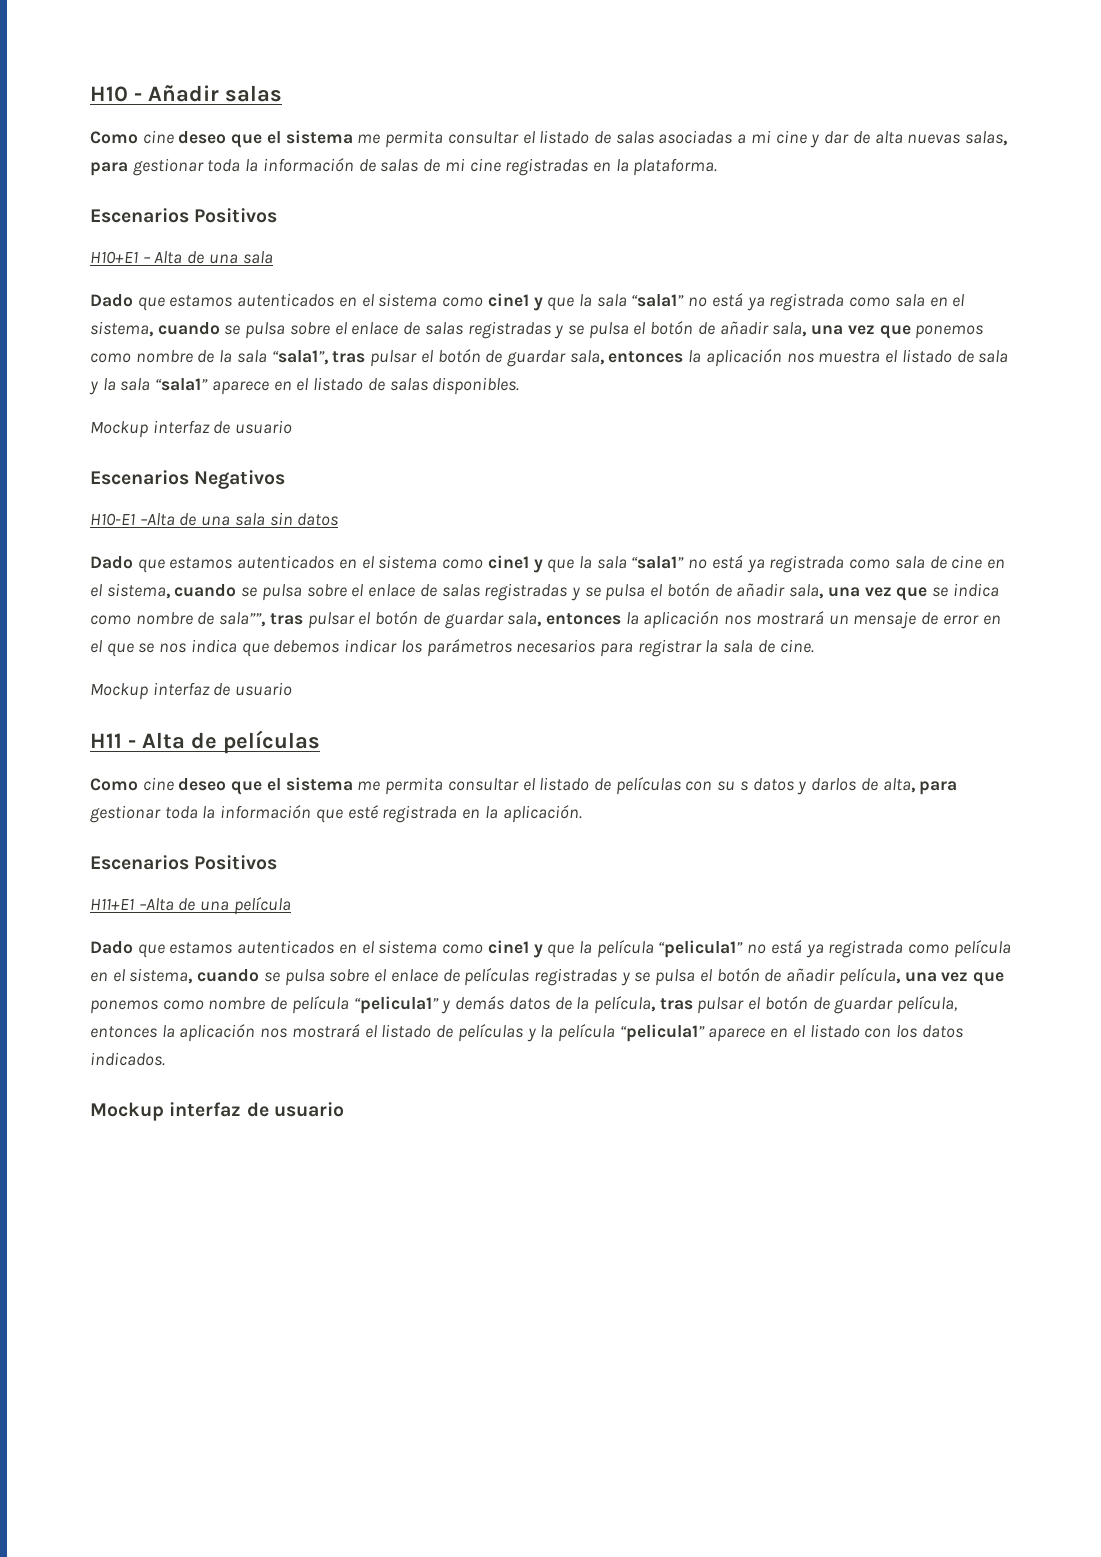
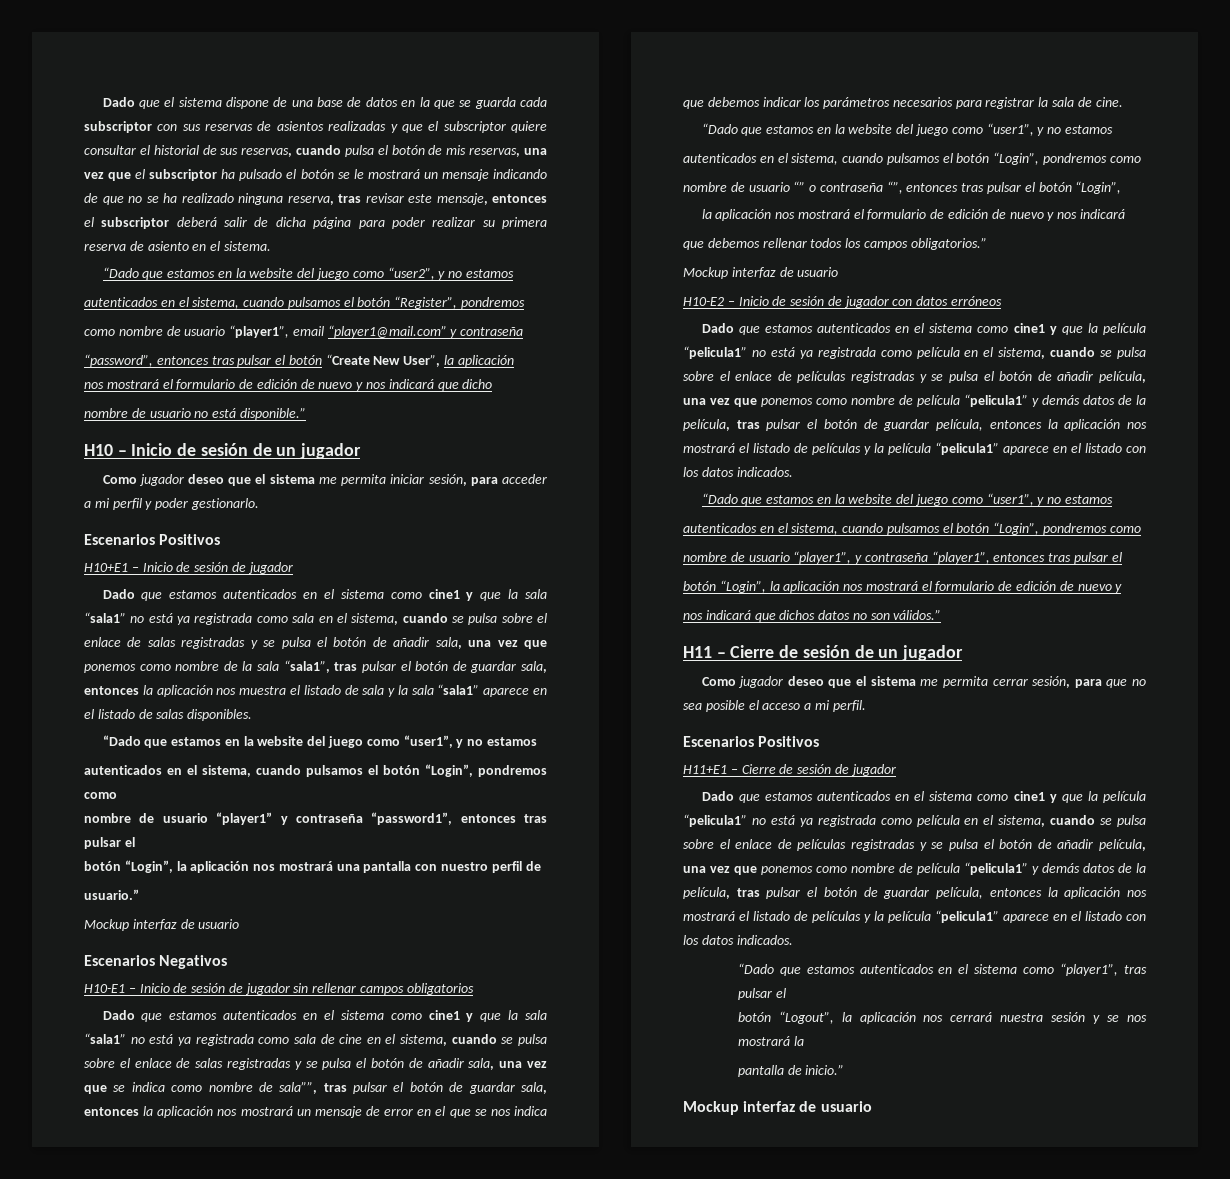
- H10 - Añadir salas
- Como cine deseo que el sistema me permita consultar el listado de salas asociadas a mi cine y dar de alta nuevas salas, para gestionar toda la información de salas de mi cine registradas en la plataforma.
+ Dado que el sistema dispone de una base de datos en la que se guarda cada subscriptor con sus reservas de asientos realizadas y que el subscriptor quiere consultar el historial de sus reservas, cuando pulsa el botón de mis reservas, una vez que el subscriptor ha pulsado el botón se le mostrará un mensaje indicando de que no se ha realizado ninguna reserva, tras revisar este mensaje, entonces el subscriptor deberá salir de dicha página para poder realizar su primera reserva de asiento en el sistema.
+ “Dado que estamos en la website del juego como “user2”, y no estamos
+ autenticados en el sistema, cuando pulsamos el botón “Register”, pondremos
+ como nombre de usuario “player1”, email “player1@mail.com” y contraseña
+ “password”, entonces tras pulsar el botón “Create New User”, la aplicación
+ nos mostrará el formulario de edición de nuevo y nos indicará que dicho
+ nombre de usuario no está disponible.”
+ H10 – Inicio de sesión de un jugador
+ Como jugador deseo que el sistema me permita iniciar sesión, para acceder a mi perfil y poder gestionarlo.
- H10+E1 – Alta de una sala
+ H10+E1 – Inicio de sesión de jugador
  Dado que estamos autenticados en el sistema como cine1 y que la sala “sala1” no está ya registrada como sala en el sistema, cuando se pulsa sobre el enlace de salas registradas y se pulsa el botón de añadir sala, una vez que ponemos como nombre de la sala “sala1”, tras pulsar el botón de guardar sala, entonces la aplicación nos muestra el listado de sala y la sala “sala1” aparece en el listado de salas disponibles.
+ “Dado que estamos en la website del juego como “user1”, y no estamos
+ autenticados en el sistema, cuando pulsamos el botón “Login”, pondremos como
+ nombre de usuario “player1” y contraseña “password1”, entonces tras pulsar el
+ botón “Login”, la aplicación nos mostrará una pantalla con nuestro perfil de
+ usuario.”
- H10-E1 –Alta de una sala sin datos
+ H10-E1 – Inicio de sesión de jugador sin rellenar campos obligatorios
  Dado que estamos autenticados en el sistema como cine1 y que la sala “sala1” no está ya registrada como sala de cine en el sistema, cuando se pulsa sobre el enlace de salas registradas y se pulsa el botón de añadir sala, una vez que se indica como nombre de sala””, tras pulsar el botón de guardar sala, entonces la aplicación nos mostrará un mensaje de error en el que se nos indica que debemos indicar los parámetros necesarios para registrar la sala de cine.
+ “Dado que estamos en la website del juego como “user1”, y no estamos
+ autenticados en el sistema, cuando pulsamos el botón “Login”, pondremos como
+ nombre de usuario “” o contraseña “”, entonces tras pulsar el botón “Login”,
+ la aplicación nos mostrará el formulario de edición de nuevo y nos indicará
+ que debemos rellenar todos los campos obligatorios.”
  Mockup interfaz de usuario
- H11 - Alta de películas
- Como cine deseo que el sistema me permita consultar el listado de películas con su s datos y darlos de alta, para gestionar toda la información que esté registrada en la aplicación.
+ H10-E2 – Inicio de sesión de jugador con datos erróneos
+ Dado que estamos autenticados en el sistema como cine1 y que la película “pelicula1” no está ya registrada como película en el sistema, cuando se pulsa sobre el enlace de películas registradas y se pulsa el botón de añadir película, una vez que ponemos como nombre de película “pelicula1” y demás datos de la película, tras pulsar el botón de guardar película, entonces la aplicación nos mostrará el listado de películas y la película “pelicula1” aparece en el listado con los datos indicados.
+ “Dado que estamos en la website del juego como “user1”, y no estamos
+ autenticados en el sistema, cuando pulsamos el botón “Login”, pondremos como
+ nombre de usuario “player1”, y contraseña “player1”, entonces tras pulsar el
+ botón “Login”, la aplicación nos mostrará el formulario de edición de nuevo y
+ nos indicará que dichos datos no son válidos.”
+ H11 – Cierre de sesión de un jugador
+ Como jugador deseo que el sistema me permita cerrar sesión, para que no sea posible el acceso a mi perfil.
  Escenarios Positivos
- H11+E1 –Alta de una película
+ H11+E1 – Cierre de sesión de jugador
  Dado que estamos autenticados en el sistema como cine1 y que la película “pelicula1” no está ya registrada como película en el sistema, cuando se pulsa sobre el enlace de películas registradas y se pulsa el botón de añadir película, una vez que ponemos como nombre de película “pelicula1” y demás datos de la película, tras pulsar el botón de guardar película, entonces la aplicación nos mostrará el listado de películas y la película “pelicula1” aparece en el listado con los datos indicados.
+ “Dado que estamos autenticados en el sistema como “player1”, tras pulsar el
+ botón “Logout”, la aplicación nos cerrará nuestra sesión y se nos mostrará la
+ pantalla de inicio.”

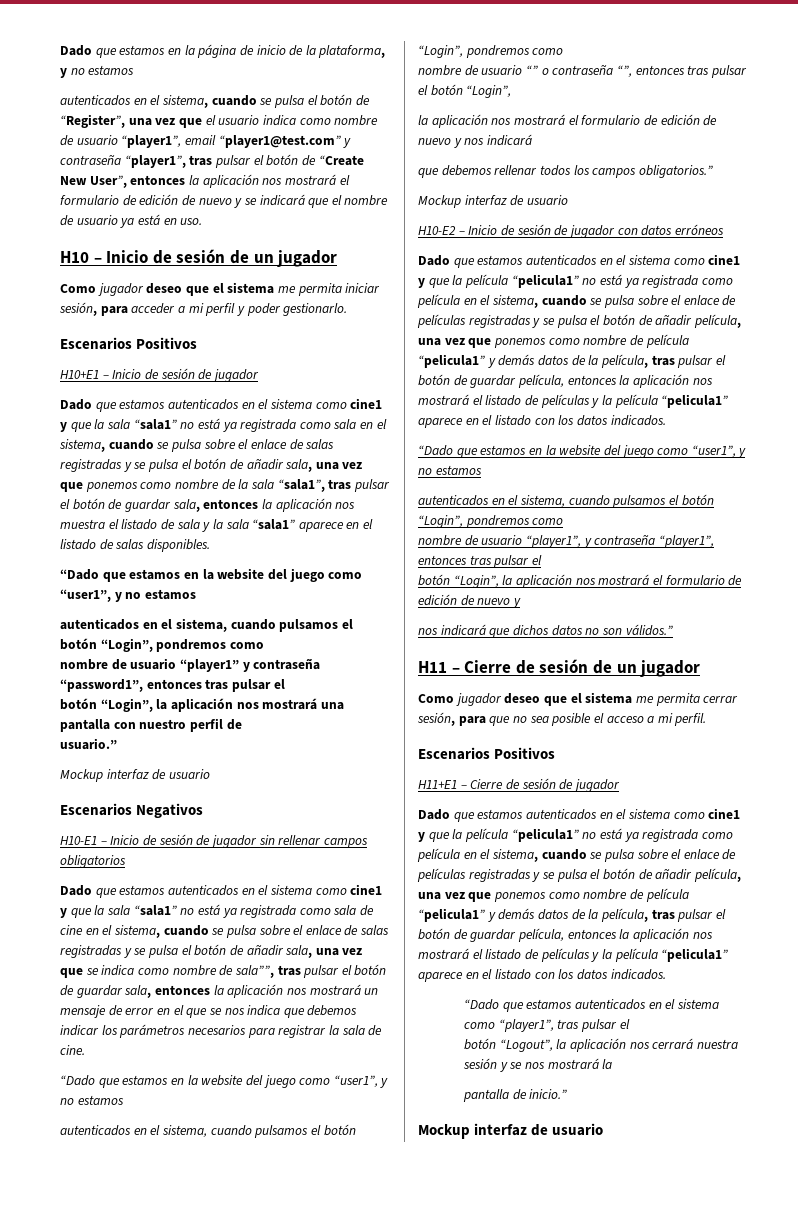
- Dado que el sistema dispone de una base de datos en la que se guarda cada subscriptor con sus reservas de asientos realizadas y que el subscriptor quiere consultar el historial de sus reservas, cuando pulsa el botón de mis reservas, una vez que el subscriptor ha pulsado el botón se le mostrará un mensaje indicando de que no se ha realizado ninguna reserva, tras revisar este mensaje, entonces el subscriptor deberá salir de dicha página para poder realizar su primera reserva de asiento en el sistema.
- “Dado que estamos en la website del juego como “user2”, y no estamos
- autenticados en el sistema, cuando pulsamos el botón “Register”, pondremos
- como nombre de usuario “player1”, email “player1@mail.com” y contraseña
- “password”, entonces tras pulsar el botón “Create New User”, la aplicación
- nos mostrará el formulario de edición de nuevo y nos indicará que dicho
- nombre de usuario no está disponible.”
+ Dado que estamos en la página de inicio de la plataforma, y no estamos
+ autenticados en el sistema, cuando se pulsa el botón de “Register”, una vez que el usuario indica como nombre de usuario “player1”, email “player1@test.com” y contraseña “player1”, tras pulsar el botón de “Create New User”, entonces la aplicación nos mostrará el formulario de edición de nuevo y se indicará que el nombre de usuario ya está en uso.

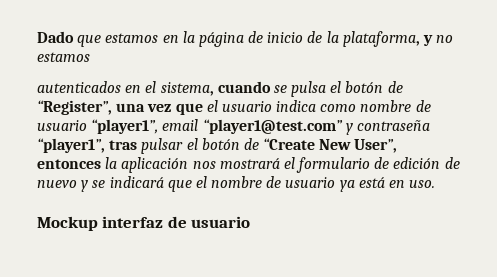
- H10 – Inicio de sesión de un jugador
- Como jugador deseo que el sistema me permita iniciar sesión, para acceder a mi perfil y poder gestionarlo.
- Escenarios Positivos
- H10+E1 – Inicio de sesión de jugador
- Dado que estamos autenticados en el sistema como cine1 y que la sala “sala1” no está ya registrada como sala en el sistema, cuando se pulsa sobre el enlace de salas registradas y se pulsa el botón de añadir sala, una vez que ponemos como nombre de la sala “sala1”, tras pulsar el botón de guardar sala, entonces la aplicación nos muestra el listado de sala y la sala “sala1” aparece en el listado de salas disponibles.
- “Dado que estamos en la website del juego como “user1”, y no estamos
- autenticados en el sistema, cuando pulsamos el botón “Login”, pondremos como
- nombre de usuario “player1” y contraseña “password1”, entonces tras pulsar el
- botón “Login”, la aplicación nos mostrará una pantalla con nuestro perfil de
- usuario.”
- Mockup interfaz de usuario
- Escenarios Negativos
- H10-E1 – Inicio de sesión de jugador sin rellenar campos obligatorios
- Dado que estamos autenticados en el sistema como cine1 y que la sala “sala1” no está ya registrada como sala de cine en el sistema, cuando se pulsa sobre el enlace de salas registradas y se pulsa el botón de añadir sala, una vez que se indica como nombre de sala””, tras pulsar el botón de guardar sala, entonces la aplicación nos mostrará un mensaje de error en el que se nos indica que debemos indicar los parámetros necesarios para registrar la sala de cine.
- “Dado que estamos en la website del juego como “user1”, y no estamos
- autenticados en el sistema, cuando pulsamos el botón “Login”, pondremos como
- nombre de usuario “” o contraseña “”, entonces tras pulsar el botón “Login”,
- la aplicación nos mostrará el formulario de edición de nuevo y nos indicará
- que debemos rellenar todos los campos obligatorios.”
- Mockup interfaz de usuario
- H10-E2 – Inicio de sesión de jugador con datos erróneos
- Dado que estamos autenticados en el sistema como cine1 y que la película “pelicula1” no está ya registrada como película en el sistema, cuando se pulsa sobre el enlace de películas registradas y se pulsa el botón de añadir película, una vez que ponemos como nombre de película “pelicula1” y demás datos de la película, tras pulsar el botón de guardar película, entonces la aplicación nos mostrará el listado de películas y la película “pelicula1” aparece en el listado con los datos indicados.
- “Dado que estamos en la website del juego como “user1”, y no estamos
- autenticados en el sistema, cuando pulsamos el botón “Login”, pondremos como
- nombre de usuario “player1”, y contraseña “player1”, entonces tras pulsar el
- botón “Login”, la aplicación nos mostrará el formulario de edición de nuevo y
- nos indicará que dichos datos no son válidos.”
- H11 – Cierre de sesión de un jugador
- Como jugador deseo que el sistema me permita cerrar sesión, para que no sea posible el acceso a mi perfil.
- Escenarios Positivos
- H11+E1 – Cierre de sesión de jugador
- Dado que estamos autenticados en el sistema como cine1 y que la película “pelicula1” no está ya registrada como película en el sistema, cuando se pulsa sobre el enlace de películas registradas y se pulsa el botón de añadir película, una vez que ponemos como nombre de película “pelicula1” y demás datos de la película, tras pulsar el botón de guardar película, entonces la aplicación nos mostrará el listado de películas y la película “pelicula1” aparece en el listado con los datos indicados.
- “Dado que estamos autenticados en el sistema como “player1”, tras pulsar el
- botón “Logout”, la aplicación nos cerrará nuestra sesión y se nos mostrará la
- pantalla de inicio.”

